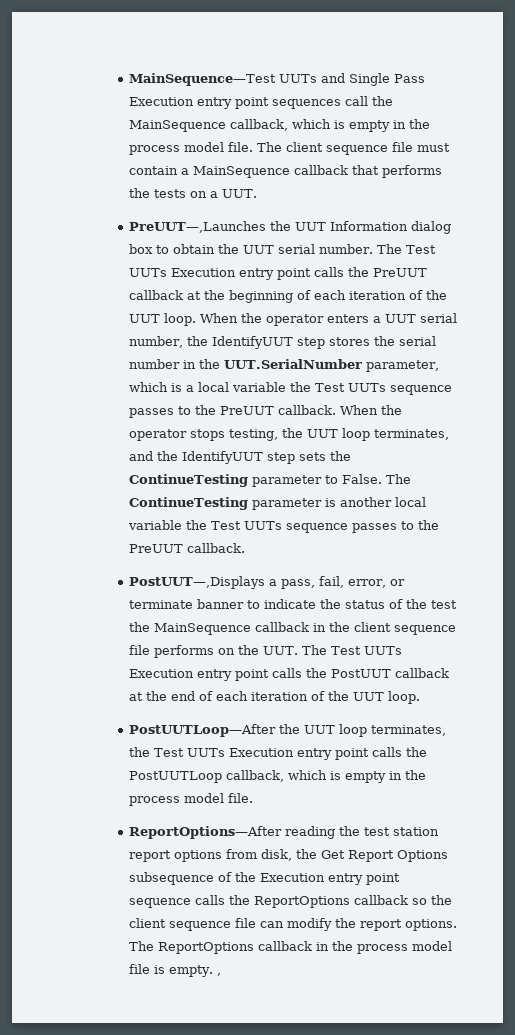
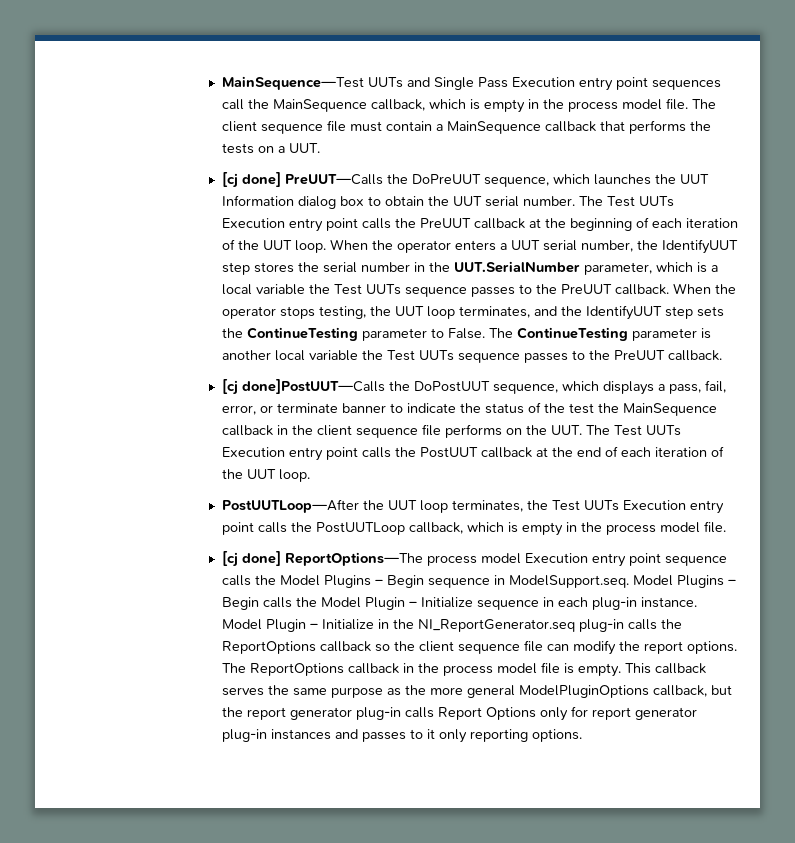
- PreUUT—,Launches the UUT Information dialog box to obtain the UUT serial number.
+ [cj done] PreUUT—Calls the DoPreUUT sequence, which launches the UUT Information dialog box to obtain the UUT serial number.
- PostUUT—,Displays a pass, fail, error, or terminate banner to indicate the status of the test the MainSequence callback in the client sequence file performs on the UUT. The Test UUTs Execution entry point calls the PostUUT callback at the end of each iteration of the UUT loop.
+ [cj done]PostUUT—Calls the DoPostUUT sequence, which displays a pass, fail, error, or terminate banner to indicate the status of the test the MainSequence callback in the client sequence file performs on the UUT. The Test UUTs Execution entry point calls the PostUUT callback at the end of each iteration of the UUT loop.
- ReportOptions—After reading the test station report options from disk, the Get Report Options subsequence of the Execution entry point sequence calls the ReportOptions callback so the client sequence file can modify the report options.
+ [cj done] ReportOptions—The process model Execution entry point sequence calls the Model Plugins – Begin sequence in ModelSupport.seq. Model Plugins – Begin calls the Model Plugin – Initialize sequence in each plug-in instance. Model Plugin – Initialize in the NI_ReportGenerator.seq plug-in calls the ReportOptions callback so the client sequence file can modify the report options.
- The ReportOptions callback in the process model file is empty. ,
+ The ReportOptions callback in the process model file is empty. This callback serves the same purpose as the more general ModelPluginOptions callback, but the report generator plug-in calls Report Options only for report generator plug-in instances and passes to it only reporting options.

